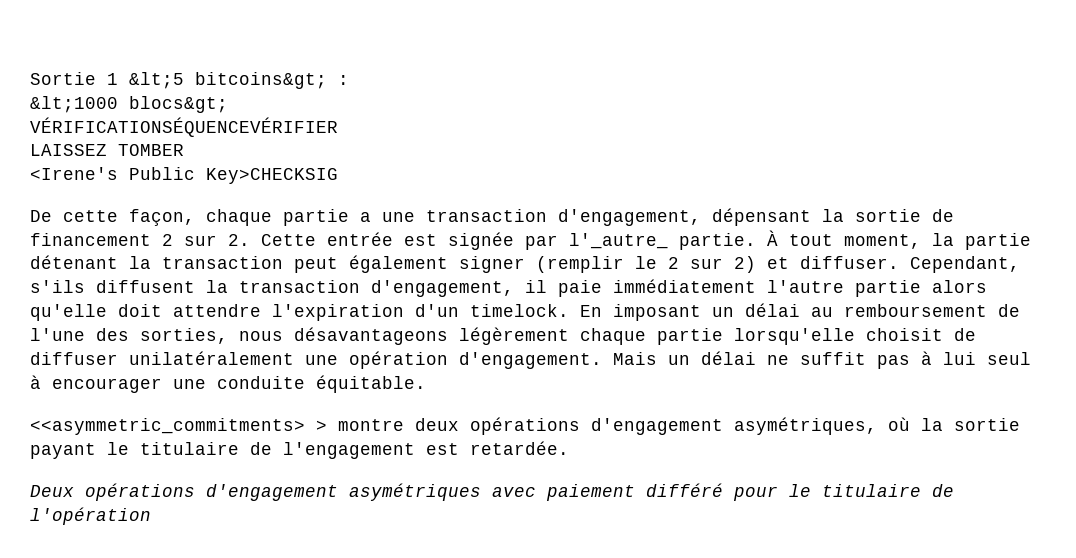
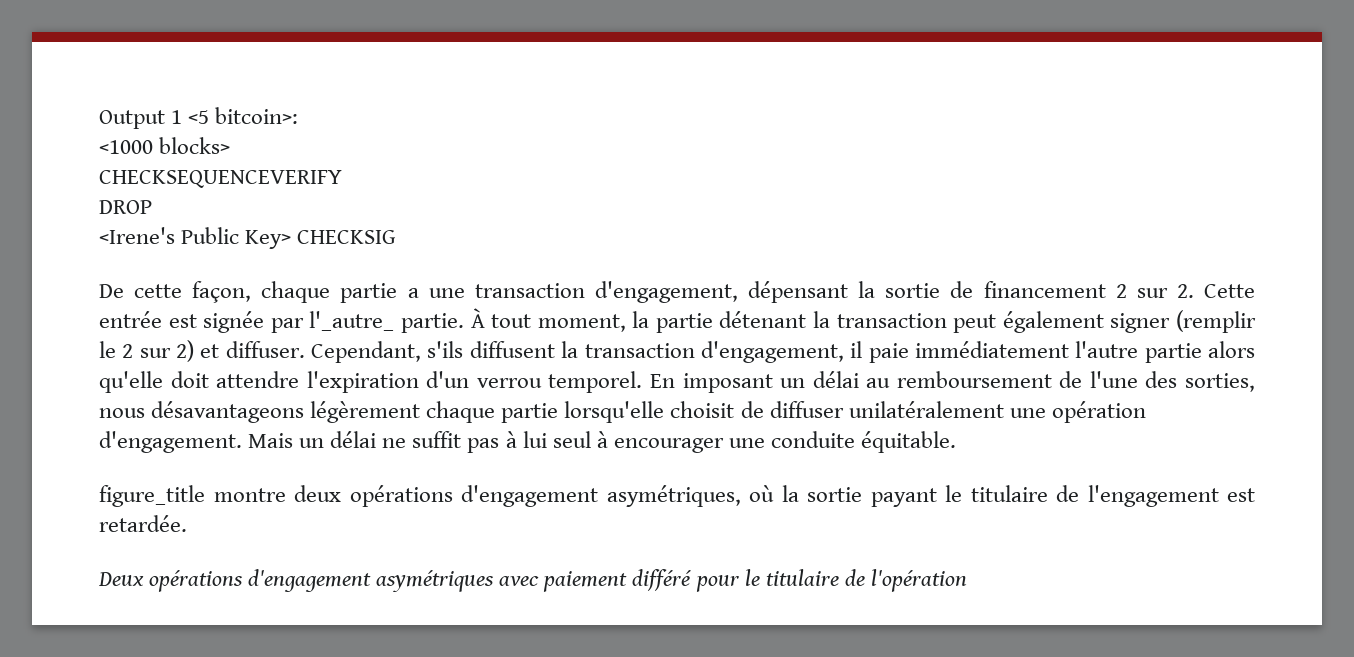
- Sortie 1 &lt;5 bitcoins&gt; :
- &lt;1000 blocs&gt;
- VÉRIFICATIONSÉQUENCEVÉRIFIER
- LAISSEZ TOMBER
+ Output 1 <5 bitcoin>:
+ <1000 blocks>
+ CHECKSEQUENCEVERIFY
+ DROP
- <Irene's Public Key>CHECKSIG
+ <Irene's Public Key> CHECKSIG
- Cependant, s'ils diffusent la transaction d'engagement, il paie immédiatement l'autre partie alors qu'elle doit attendre l'expiration d'un timelock.
+ Cependant, s'ils diffusent la transaction d'engagement, il paie immédiatement l'autre partie alors qu'elle doit attendre l'expiration d'un verrou temporel.
- <<asymmetric_commitments> > montre deux opérations d'engagement asymétriques, où la sortie payant le titulaire de l'engagement est retardée.
+ figure_title montre deux opérations d'engagement asymétriques, où la sortie payant le titulaire de l'engagement est retardée.

